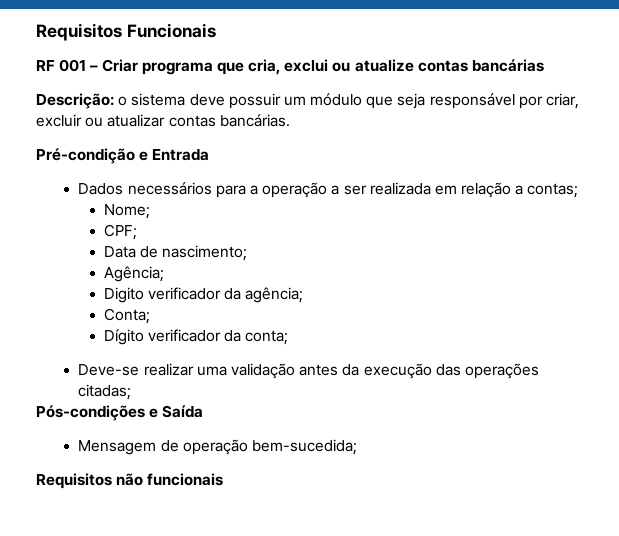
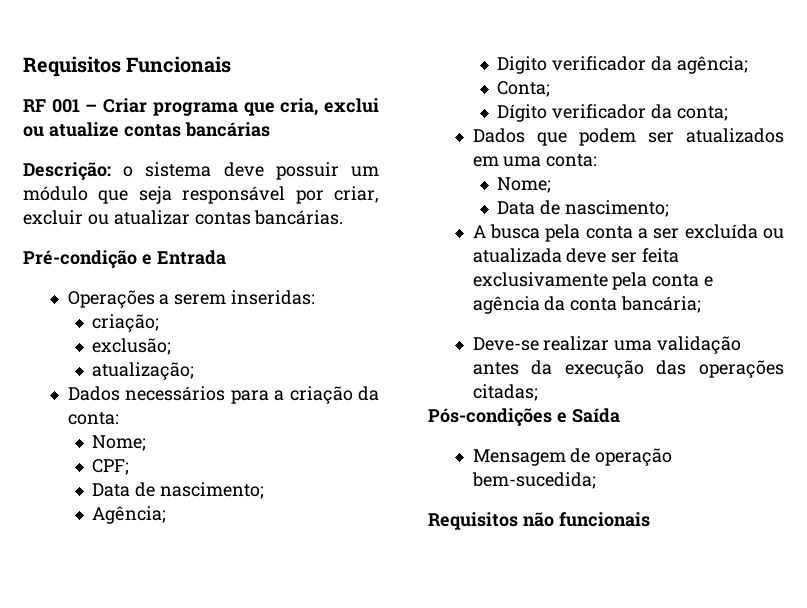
- Dados necessários para a operação a ser realizada em relação a contas;
+ Operações a serem inseridas:
+ criação;
+ exclusão;
+ atualização;
+ Dados necessários para a criação da conta:
+ Dados que podem ser atualizados em uma conta:
+ Nome;
+ Data de nascimento;
+ A busca pela conta a ser excluída ou atualizada deve ser feita exclusivamente pela conta e agência da conta bancária;

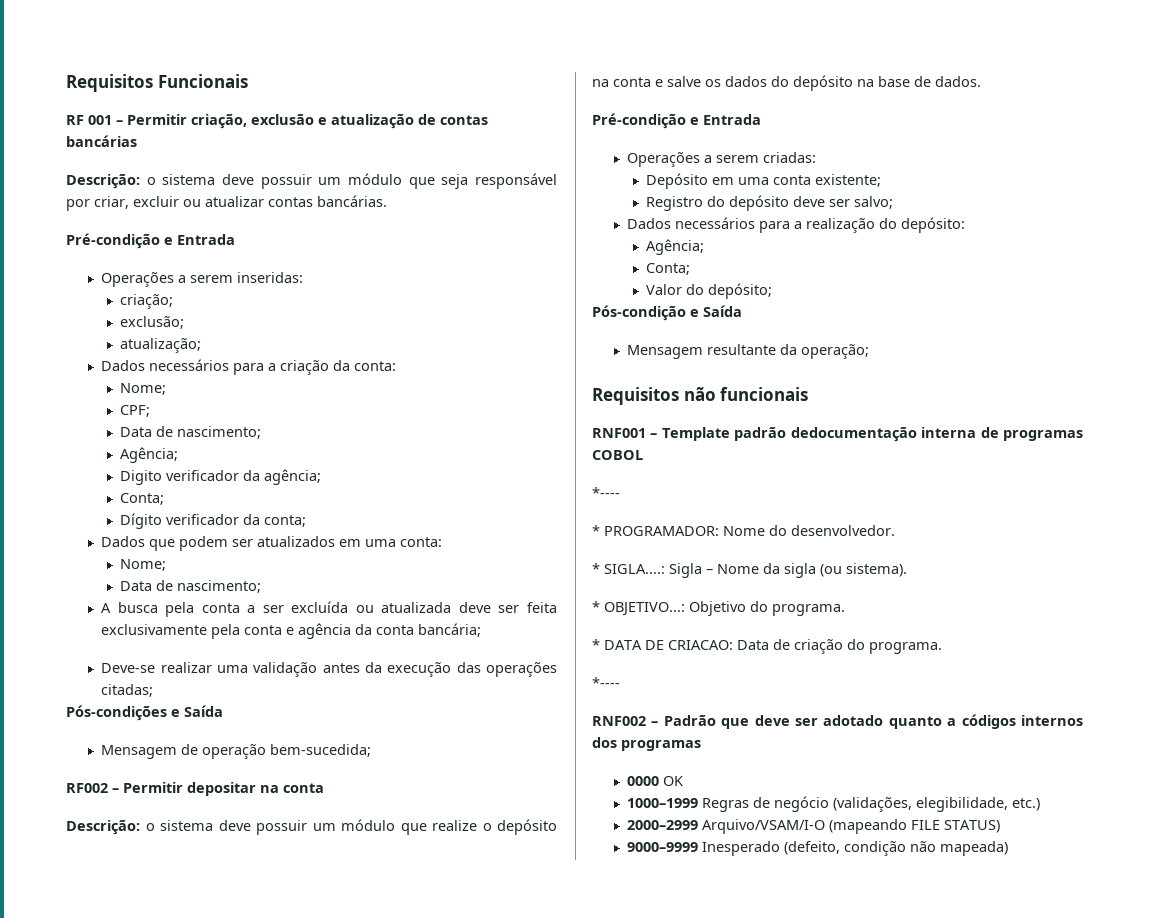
- RF 001 – Criar programa que cria, exclui ou atualize contas bancárias
+ RF 001 – Permitir criação, exclusão e atualização de contas bancárias
+ RF002 – Permitir depositar na conta
+ Descrição: o sistema deve possuir um módulo que realize o depósito na conta e salve os dados do depósito na base de dados.
+ Pré-condição e Entrada
+ Operações a serem criadas:
+ Depósito em uma conta existente;
+ Registro do depósito deve ser salvo;
+ Dados necessários para a realização do depósito:
+ Agência;
+ Conta;
+ Valor do depósito;
+ Pós-condição e Saída
+ Mensagem resultante da operação;
  Requisitos não funcionais
+ RNF001 – Template padrão dedocumentação interna de programas COBOL
+ *----
+ * PROGRAMADOR: Nome do desenvolvedor.
+ * SIGLA....: Sigla – Nome da sigla (ou sistema).
+ * OBJETIVO...: Objetivo do programa.
+ * DATA DE CRIACAO: Data de criação do programa.
+ *----
+ RNF002 – Padrão que deve ser adotado quanto a códigos internos dos programas
+ 0000 OK
+ 1000–1999 Regras de negócio (validações, elegibilidade, etc.)
+ 2000–2999 Arquivo/VSAM/I-O (mapeando FILE STATUS)
+ 9000–9999 Inesperado (defeito, condição não mapeada)

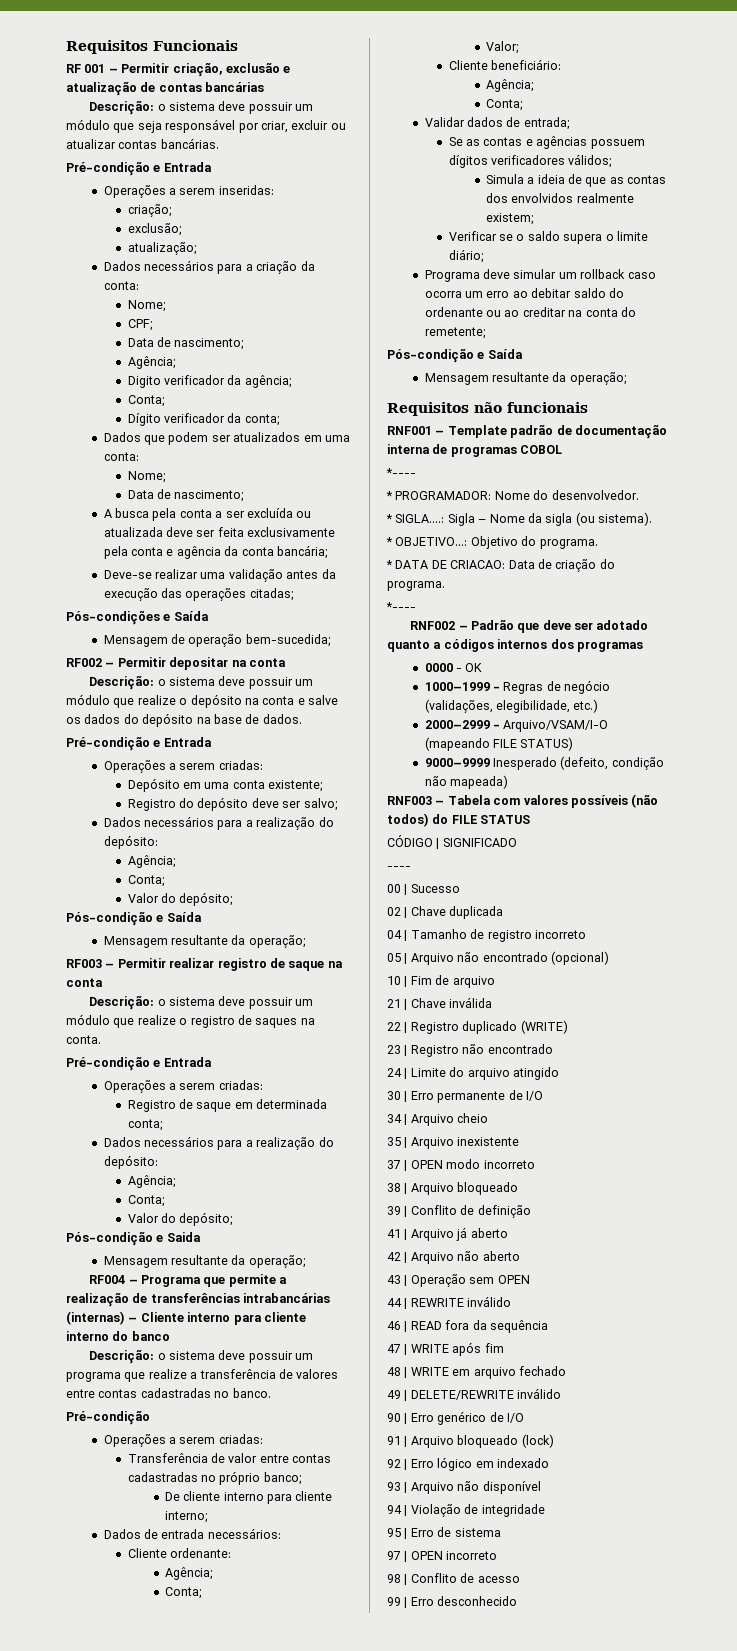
+ RF003 – Permitir realizar registro de saque na conta
+ Descrição: o sistema deve possuir um módulo que realize o registro de saques na conta.
+ Pré-condição e Entrada
+ Operações a serem criadas:
+ Registro de saque em determinada conta;
+ Dados necessários para a realização do depósito:
+ Agência;
+ Conta;
+ Valor do depósito;
+ Pós-condição e Saida
+ Mensagem resultante da operação;
+ RF004 – Programa que permite a realização de transferências intrabancárias (internas) – Cliente interno para cliente interno do banco
+ Descrição: o sistema deve possuir um programa que realize a transferência de valores entre contas cadastradas no banco.
+ Pré-condição
+ Operações a serem criadas:
+ Transferência de valor entre contas cadastradas no próprio banco;
+ De cliente interno para cliente interno;
+ Dados de entrada necessários:
+ Cliente ordenante:
+ Agência;
+ Conta;
+ Valor;
+ Cliente beneficiário:
+ Agência;
+ Conta;
+ Validar dados de entrada;
+ Se as contas e agências possuem dígitos verificadores válidos;
+ Simula a ideia de que as contas dos envolvidos realmente existem;
+ Verificar se o saldo supera o limite diário;
+ Programa deve simular um rollback caso ocorra um erro ao debitar saldo do ordenante ou ao creditar na conta do remetente;
+ Pós-condição e Saída
+ Mensagem resultante da operação;
- RNF001 – Template padrão dedocumentação interna de programas COBOL
+ RNF001 – Template padrão de documentação interna de programas COBOL
- 0000 OK
+ 0000 - OK
- 1000–1999 Regras de negócio (validações, elegibilidade, etc.)
+ 1000–1999 - Regras de negócio (validações, elegibilidade, etc.)
- 2000–2999 Arquivo/VSAM/I-O (mapeando FILE STATUS)
+ 2000–2999 - Arquivo/VSAM/I-O (mapeando FILE STATUS)
+ RNF003 – Tabela com valores possíveis (não todos) do FILE STATUS
+ CÓDIGO | SIGNIFICADO
+ ----
+ 00 | Sucesso
+ 02 | Chave duplicada
+ 04 | Tamanho de registro incorreto
+ 05 | Arquivo não encontrado (opcional)
+ 10 | Fim de arquivo
+ 21 | Chave inválida
+ 22 | Registro duplicado (WRITE)
+ 23 | Registro não encontrado
+ 24 | Limite do arquivo atingido
+ 30 | Erro permanente de I/O
+ 34 | Arquivo cheio
+ 35 | Arquivo inexistente
+ 37 | OPEN modo incorreto
+ 38 | Arquivo bloqueado
+ 39 | Conflito de definição
+ 41 | Arquivo já aberto
+ 42 | Arquivo não aberto
+ 43 | Operação sem OPEN
+ 44 | REWRITE inválido
+ 46 | READ fora da sequência
+ 47 | WRITE após fim
+ 48 | WRITE em arquivo fechado
+ 49 | DELETE/REWRITE inválido
+ 90 | Erro genérico de I/O
+ 91 | Arquivo bloqueado (lock)
+ 92 | Erro lógico em indexado
+ 93 | Arquivo não disponível
+ 94 | Violação de integridade
+ 95 | Erro de sistema
+ 97 | OPEN incorreto
+ 98 | Conflito de acesso
+ 99 | Erro desconhecido

